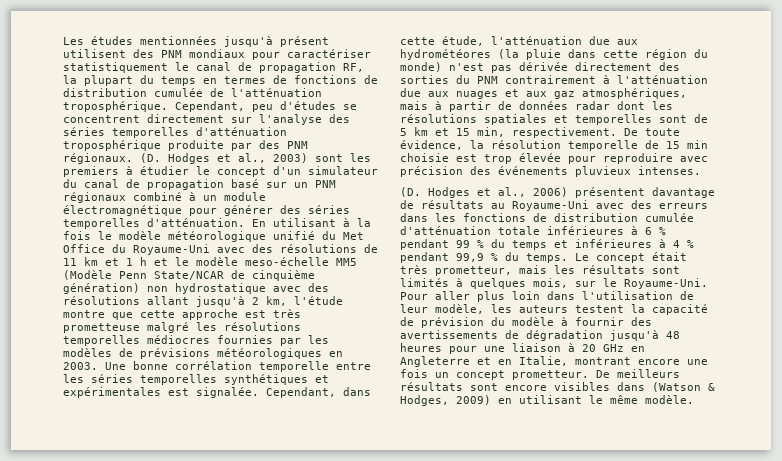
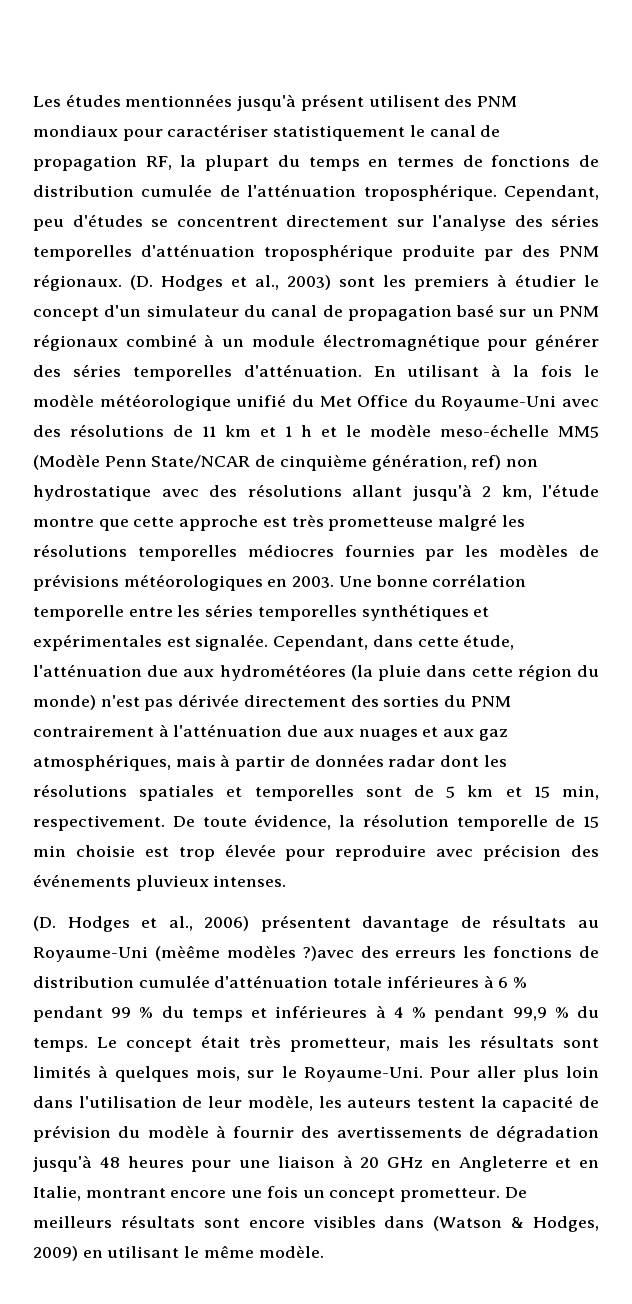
- En utilisant à la fois le modèle météorologique unifié du Met Office du Royaume-Uni avec des résolutions de 11 km et 1 h et le modèle meso-échelle MM5 (Modèle Penn State/NCAR de cinquième génération) non hydrostatique avec des résolutions allant jusqu'à 2 km, l'étude montre que cette approche est très prometteuse malgré les résolutions temporelles médiocres fournies par les modèles de prévisions météorologiques en 2003.
+ En utilisant à la fois le modèle météorologique unifié du Met Office du Royaume-Uni avec des résolutions de 11 km et 1 h et le modèle meso-échelle MM5 (Modèle Penn State/NCAR de cinquième génération, ref) non hydrostatique avec des résolutions allant jusqu'à 2 km, l'étude montre que cette approche est très prometteuse malgré les résolutions temporelles médiocres fournies par les modèles de prévisions météorologiques en 2003.
- (D. Hodges et al., 2006) présentent davantage de résultats au Royaume-Uni avec des erreurs dans les fonctions de distribution cumulée d'atténuation totale inférieures à 6 % pendant 99 % du temps et inférieures à 4 % pendant 99,9 % du temps.
+ (D. Hodges et al., 2006) présentent davantage de résultats au Royaume-Uni (mèême modèles ?)avec des erreurs les fonctions de distribution cumulée d'atténuation totale inférieures à 6 % pendant 99 % du temps et inférieures à 4 % pendant 99,9 % du temps.

